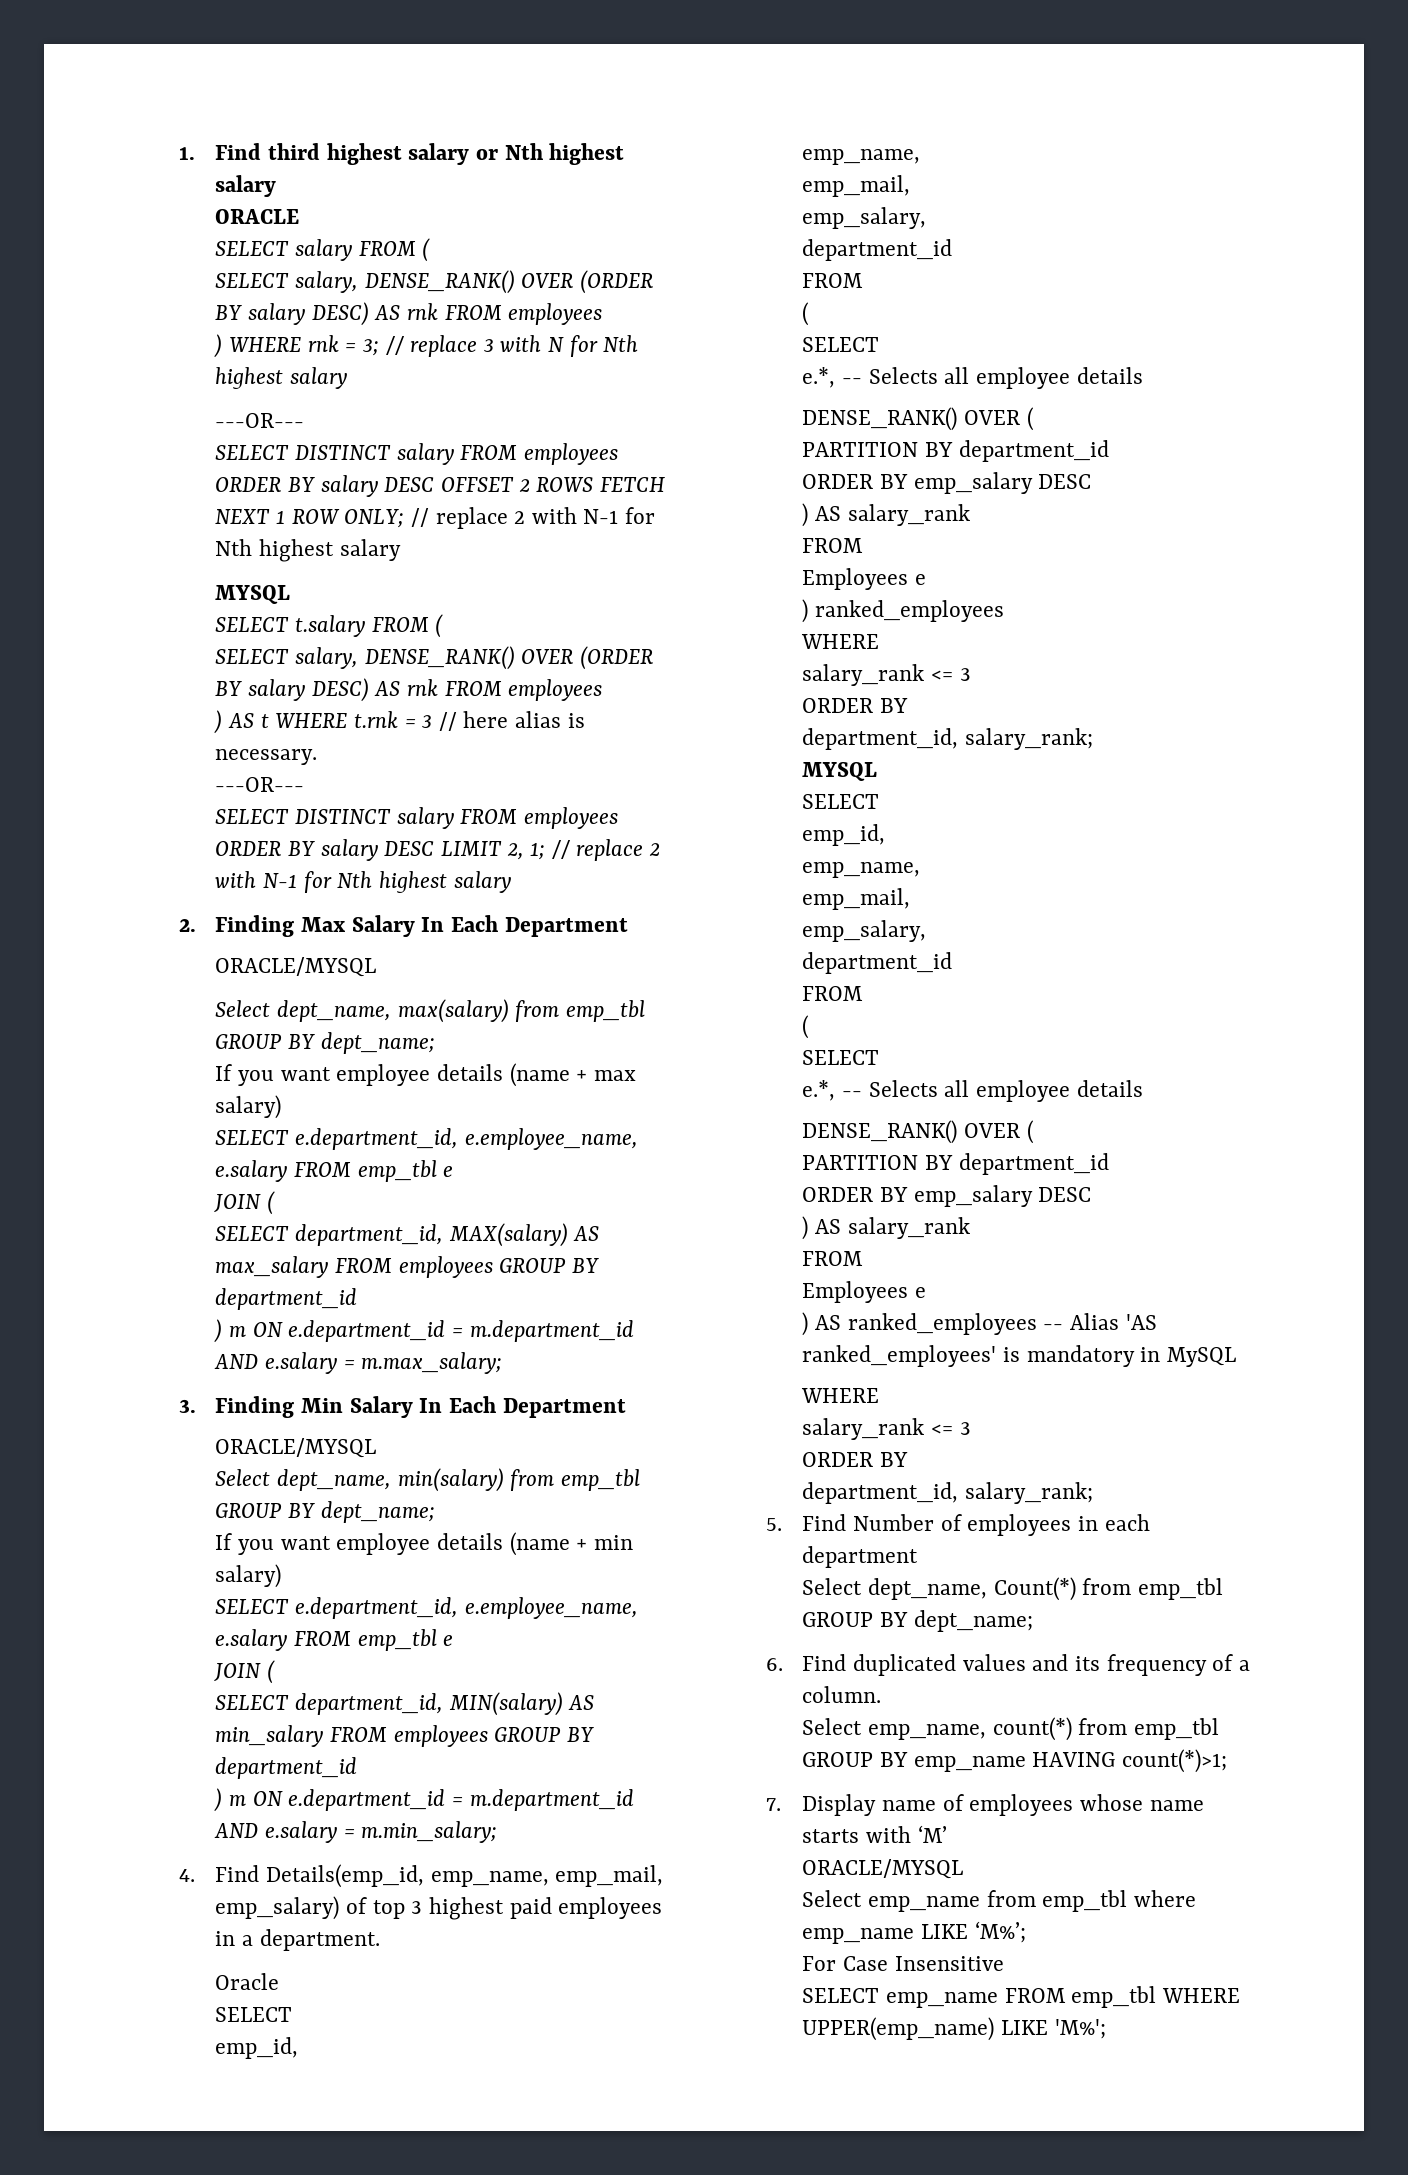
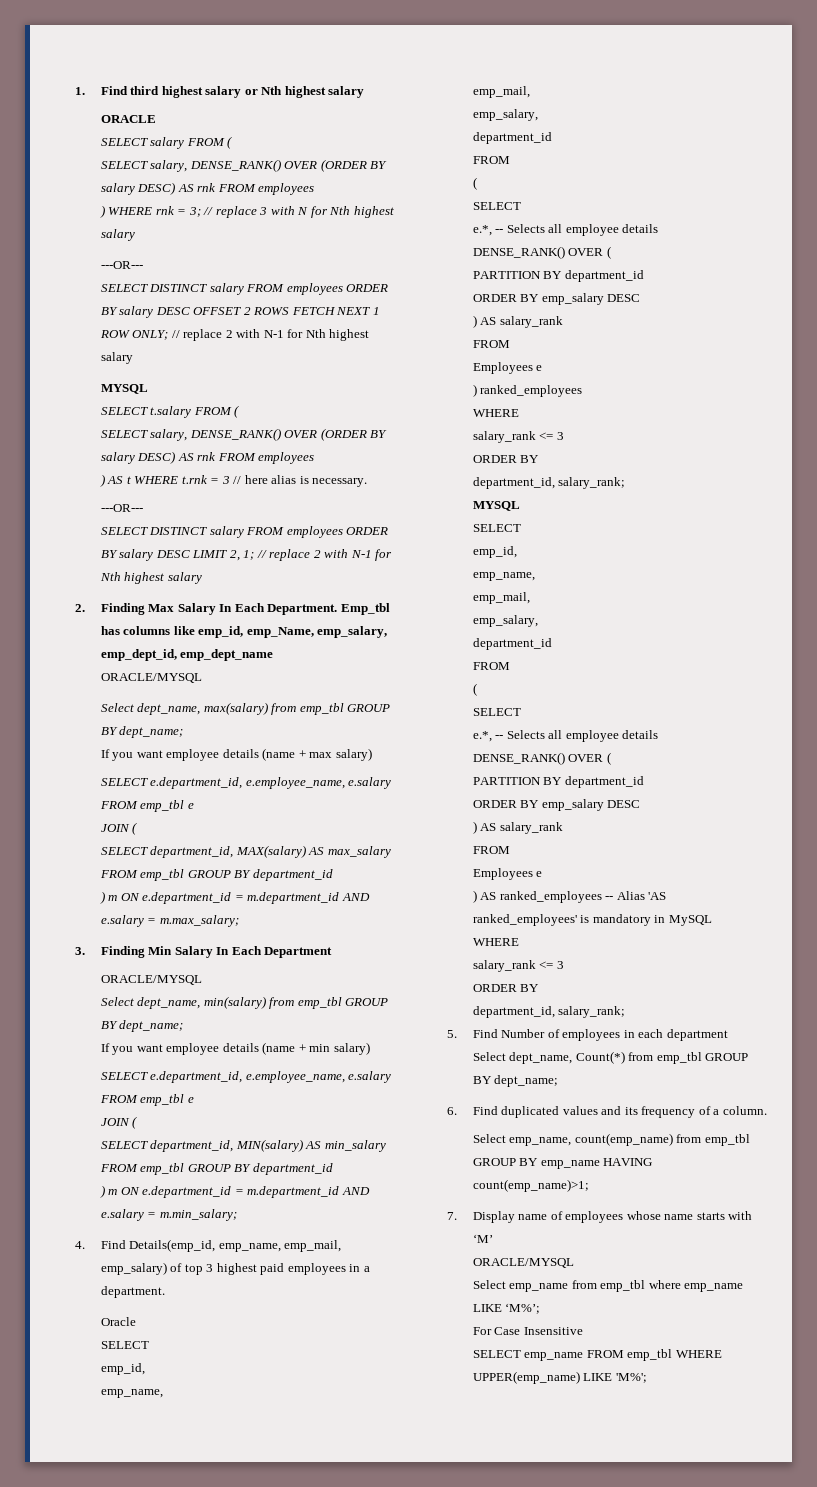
- 2. Finding Max Salary In Each Department
+ 2. Finding Max Salary In Each Department. Emp_tbl has columns like emp_id, emp_Name, emp_salary, emp_dept_id, emp_dept_name
- SELECT department_id, MAX(salary) AS max_salary FROM employees GROUP BY department_id
+ SELECT department_id, MAX(salary) AS max_salary FROM emp_tbl GROUP BY department_id
- SELECT department_id, MIN(salary) AS min_salary FROM employees GROUP BY department_id
+ SELECT department_id, MIN(salary) AS min_salary FROM emp_tbl GROUP BY department_id
- Select emp_name, count(*) from emp_tbl GROUP BY emp_name HAVING count(*)>1;
+ Select emp_name, count(emp_name) from emp_tbl GROUP BY emp_name HAVING count(emp_name)>1;

